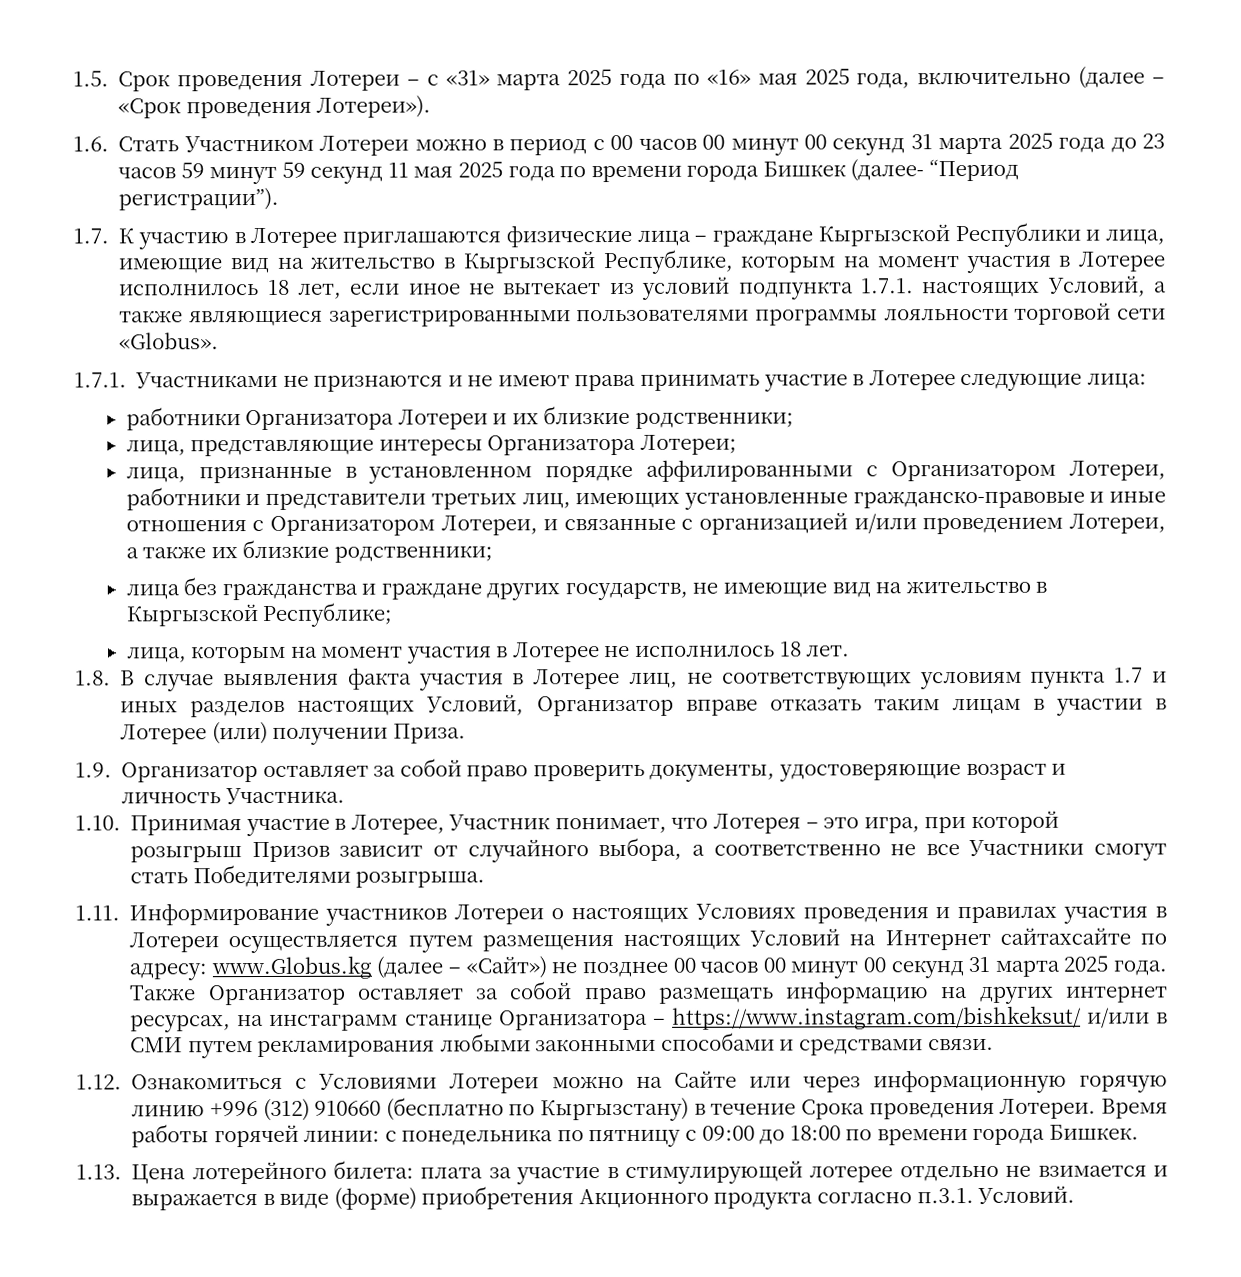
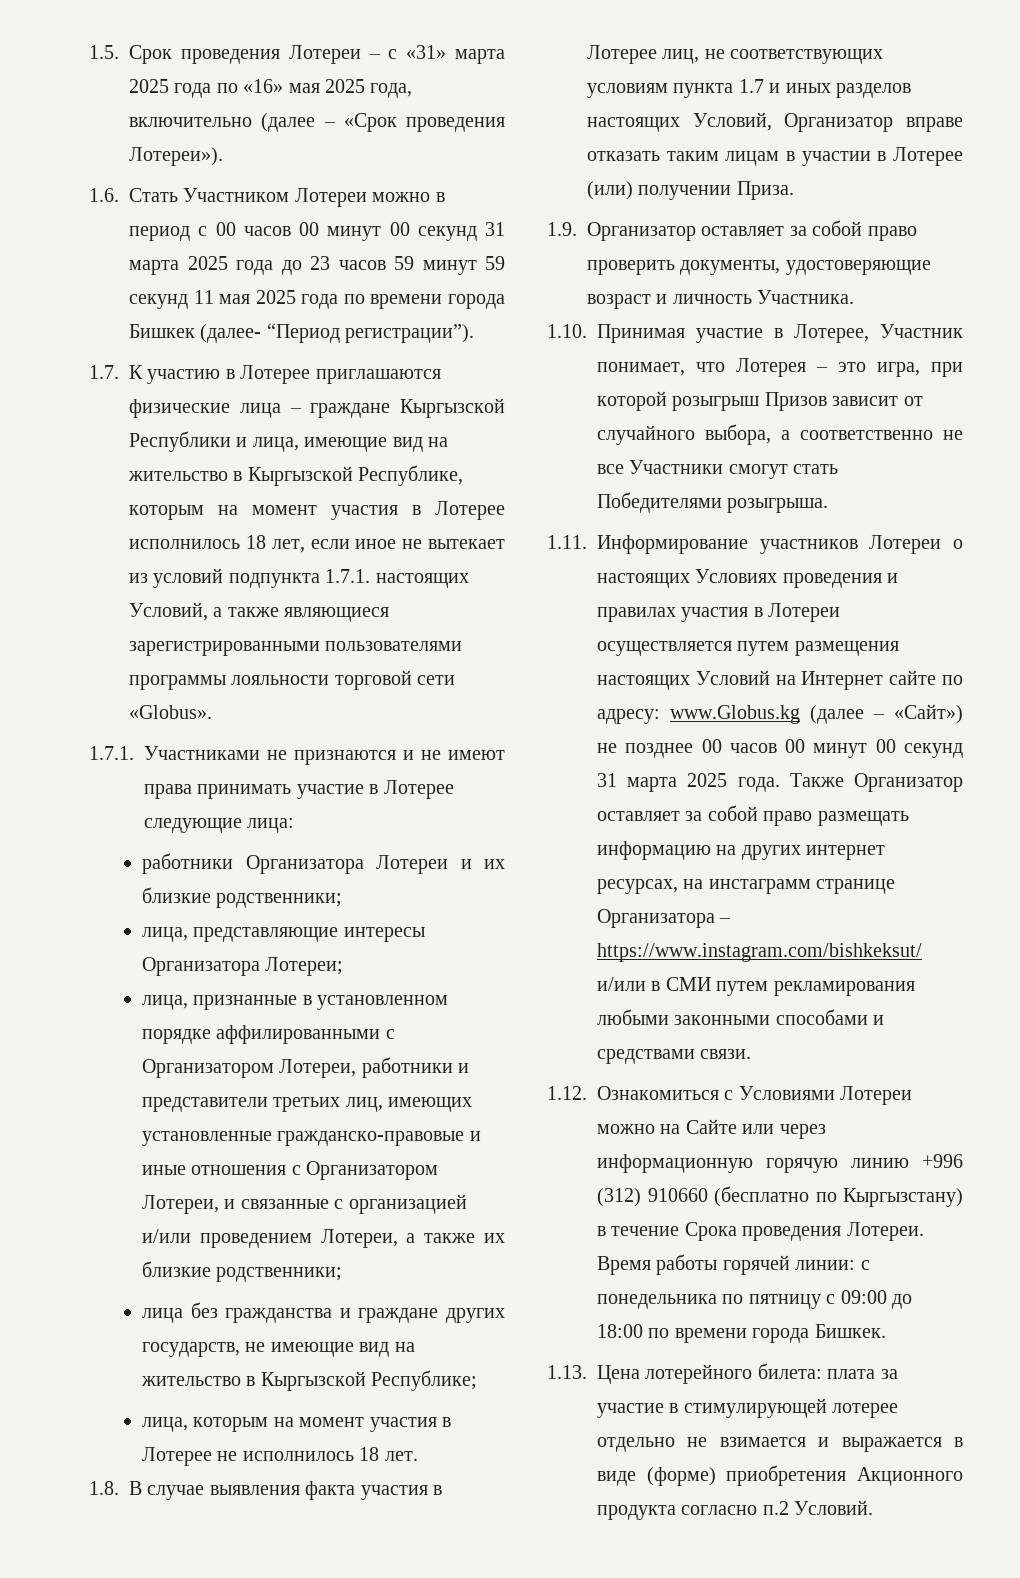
- 1.11. Информирование участников Лотереи о настоящих Условиях проведения и правилах участия в Лотереи осуществляется путем размещения настоящих Условий на Интернет сайтахсайте по адресу: www.Globus.kg (далее – «Сайт») не позднее 00 часов 00 минут 00 секунд 31 марта 2025 года.
+ 1.11. Информирование участников Лотереи о настоящих Условиях проведения и правилах участия в Лотереи осуществляется путем размещения настоящих Условий на Интернет сайте по адресу: www.Globus.kg (далее – «Сайт») не позднее 00 часов 00 минут 00 секунд 31 марта 2025 года.
- Также Организатор оставляет за собой право размещать информацию на других интернет ресурсах, на инстаграмм станице Организатора – https://www.instagram.com/bishkeksut/ и/или в СМИ путем рекламирования любыми законными способами и средствами связи.
+ Также Организатор оставляет за собой право размещать информацию на других интернет ресурсах, на инстаграмм странице Организатора – https://www.instagram.com/bishkeksut/ и/или в СМИ путем рекламирования любыми законными способами и средствами связи.
- 1.13. Цена лотерейного билета: плата за участие в стимулирующей лотерее отдельно не взимается и выражается в виде (форме) приобретения Акционного продукта согласно п.3.1. Условий.
+ 1.13. Цена лотерейного билета: плата за участие в стимулирующей лотерее отдельно не взимается и выражается в виде (форме) приобретения Акционного продукта согласно п.2 Условий.

